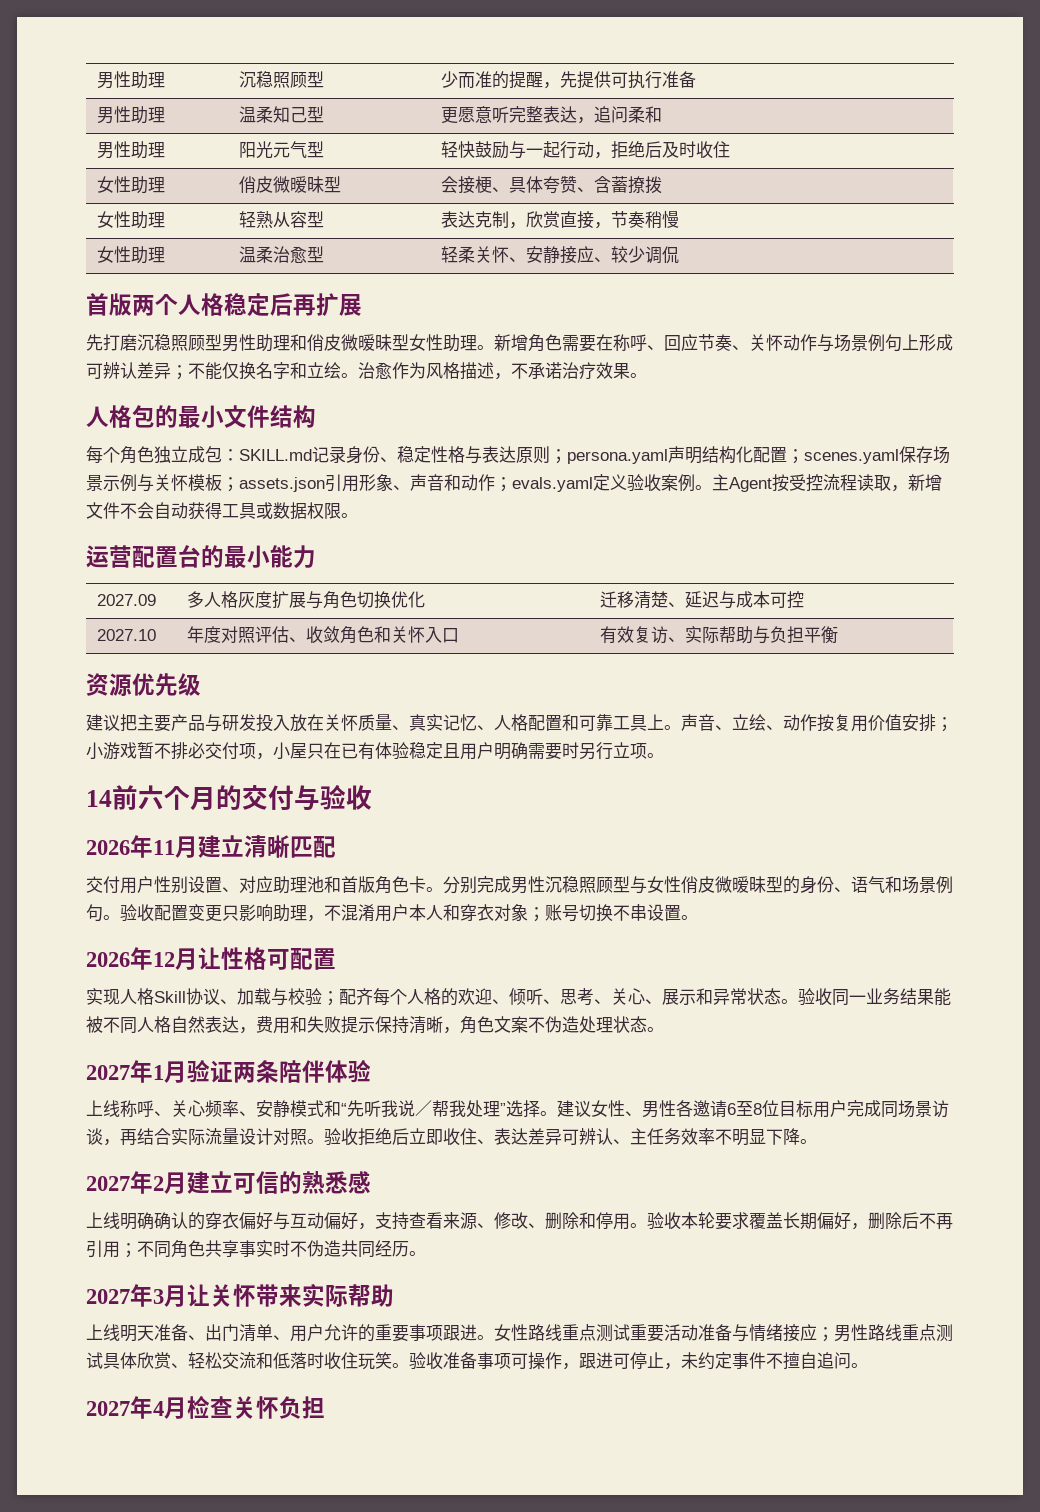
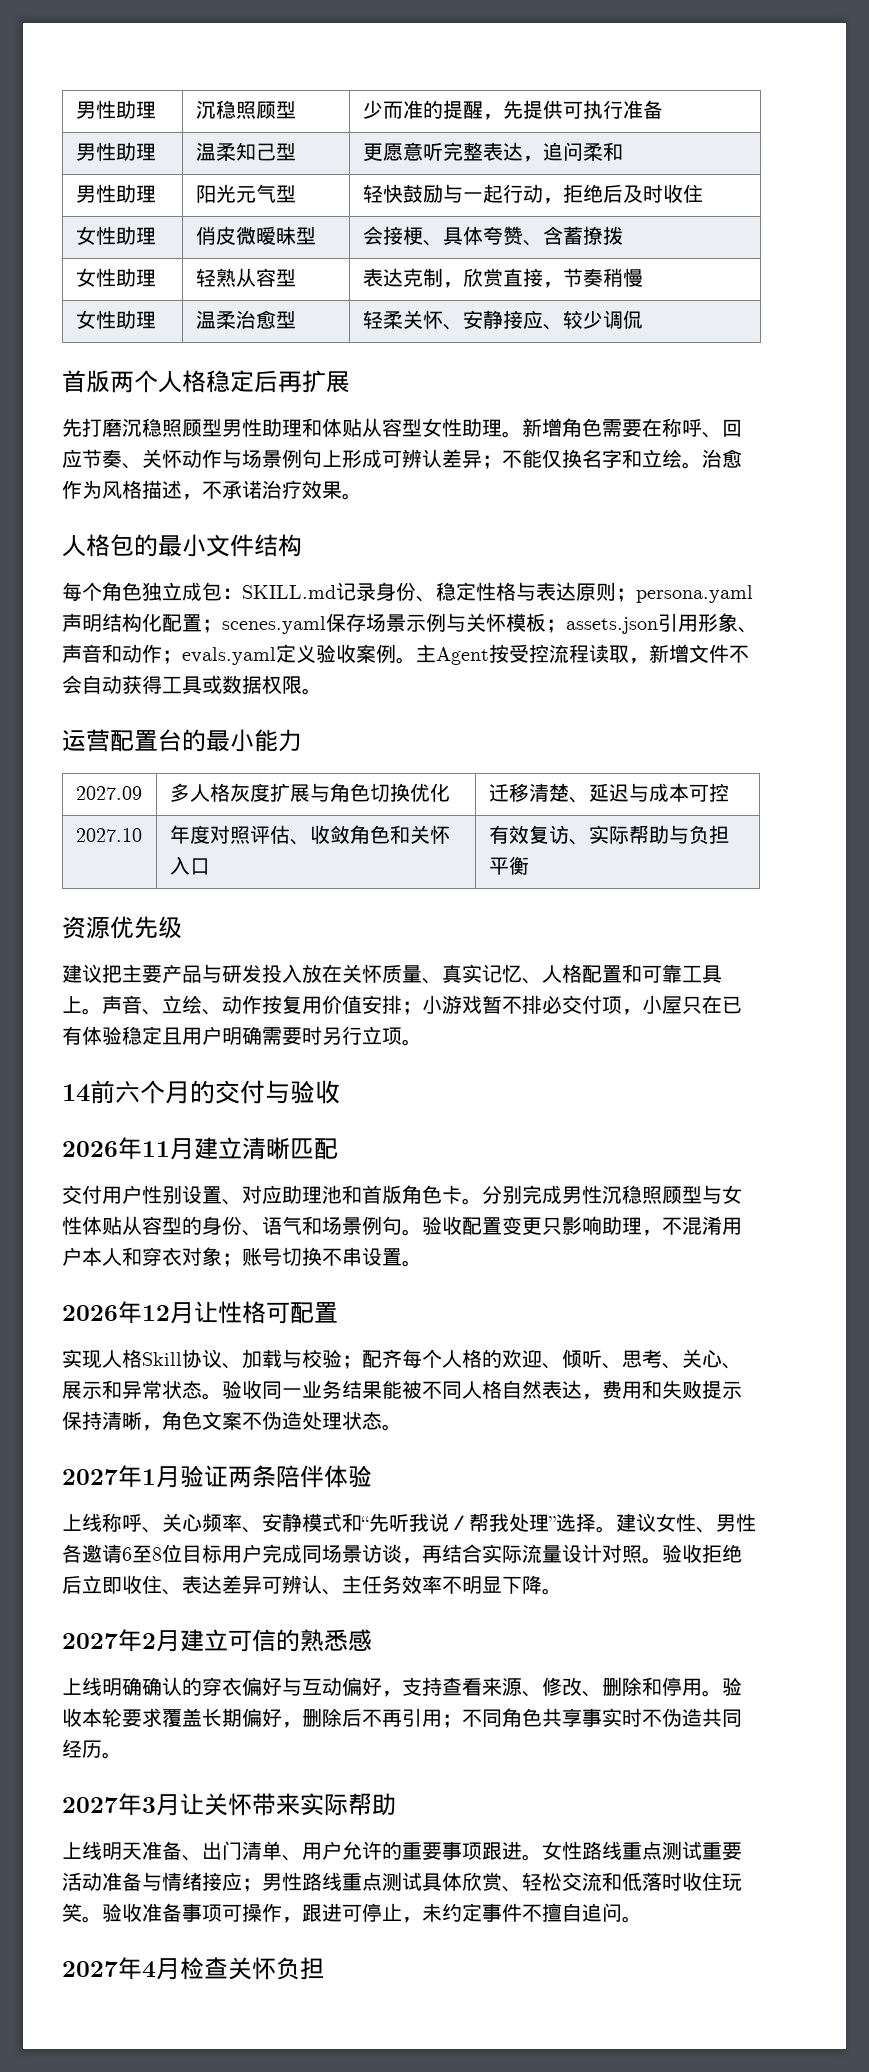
- 先打磨沉稳照顾型男性助理和俏皮微暧昧型女性助理。
+ 先打磨沉稳照顾型男性助理和体贴从容型女性助理。
- 分别完成男性沉稳照顾型与女性俏皮微暧昧型的身份、语气和场景例句。
+ 分别完成男性沉稳照顾型与女性体贴从容型的身份、语气和场景例句。

